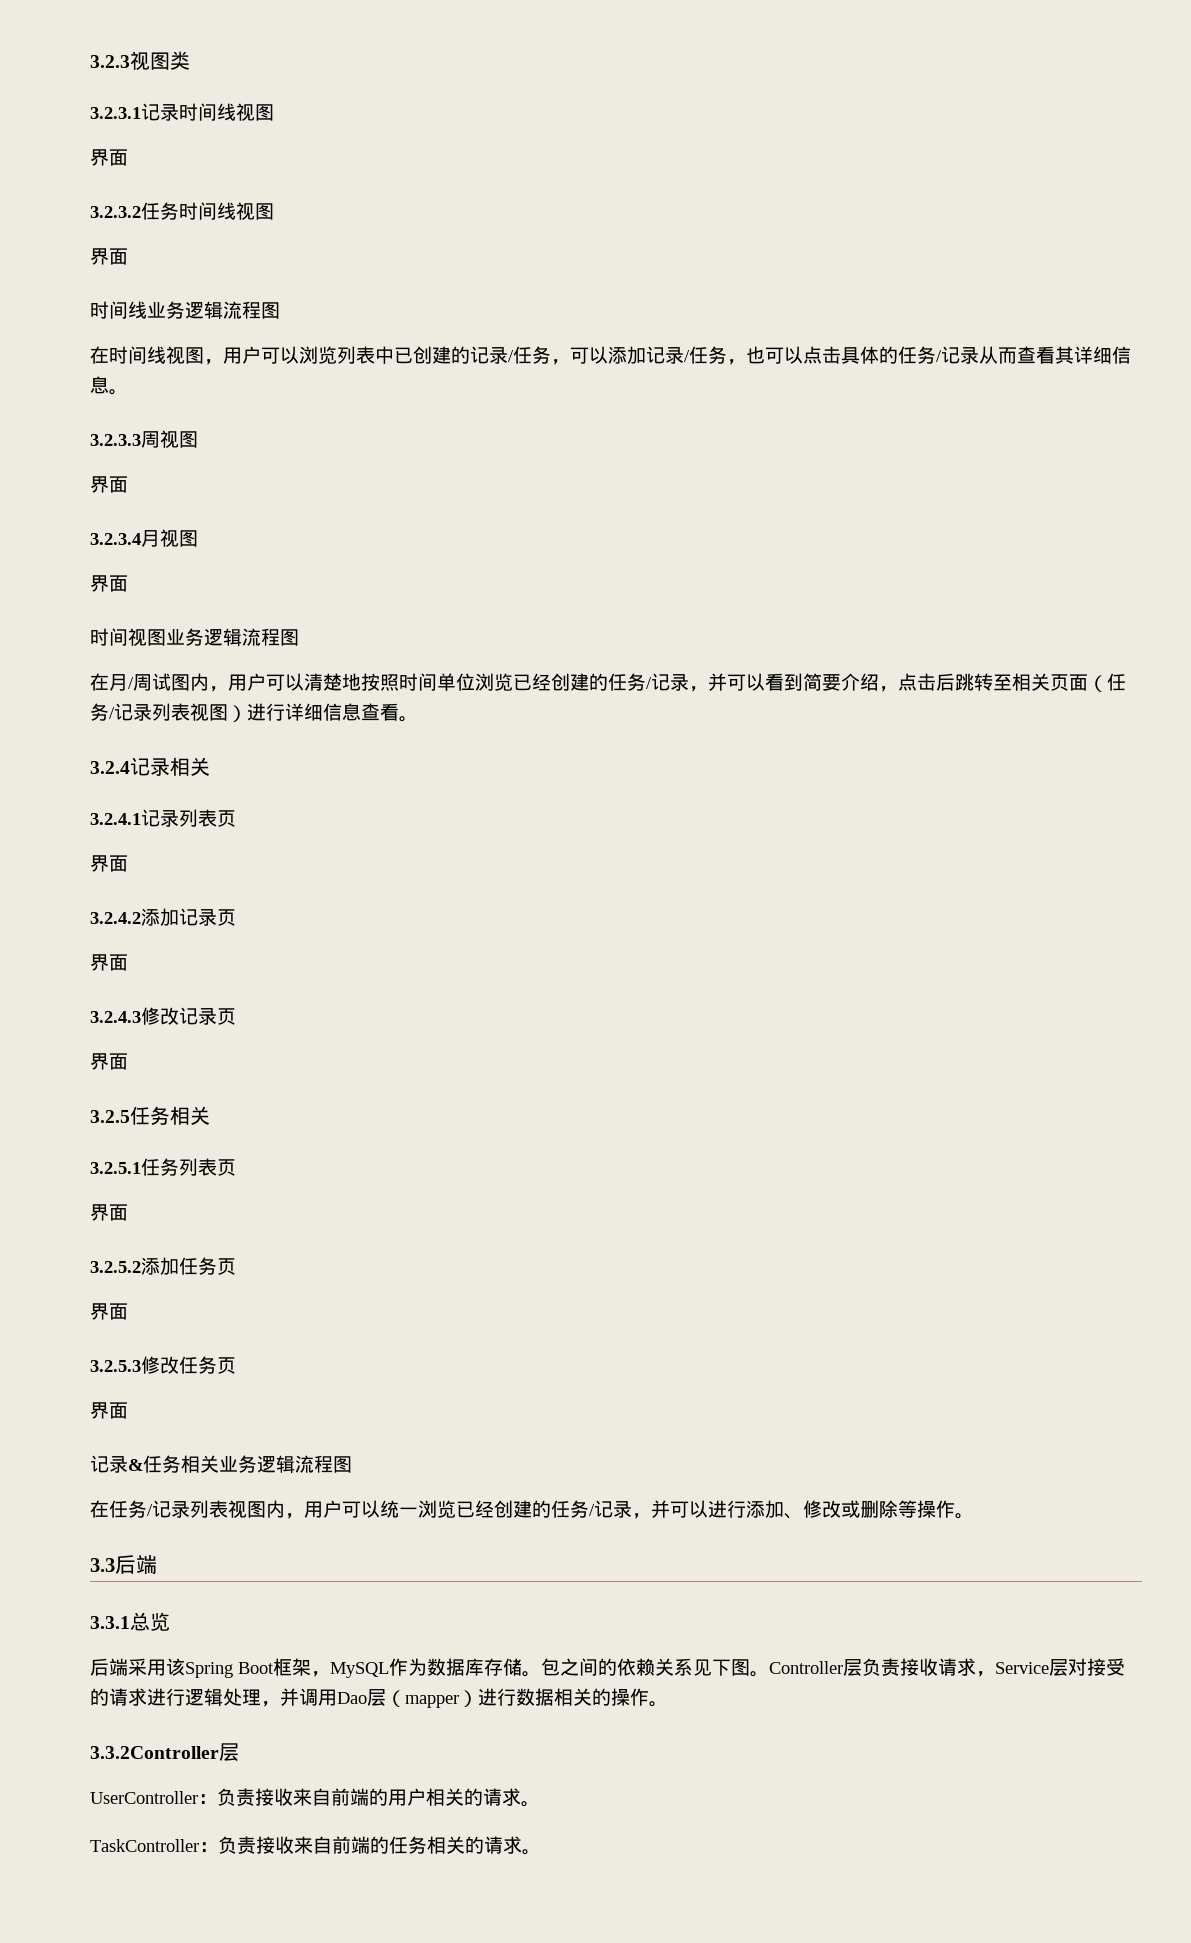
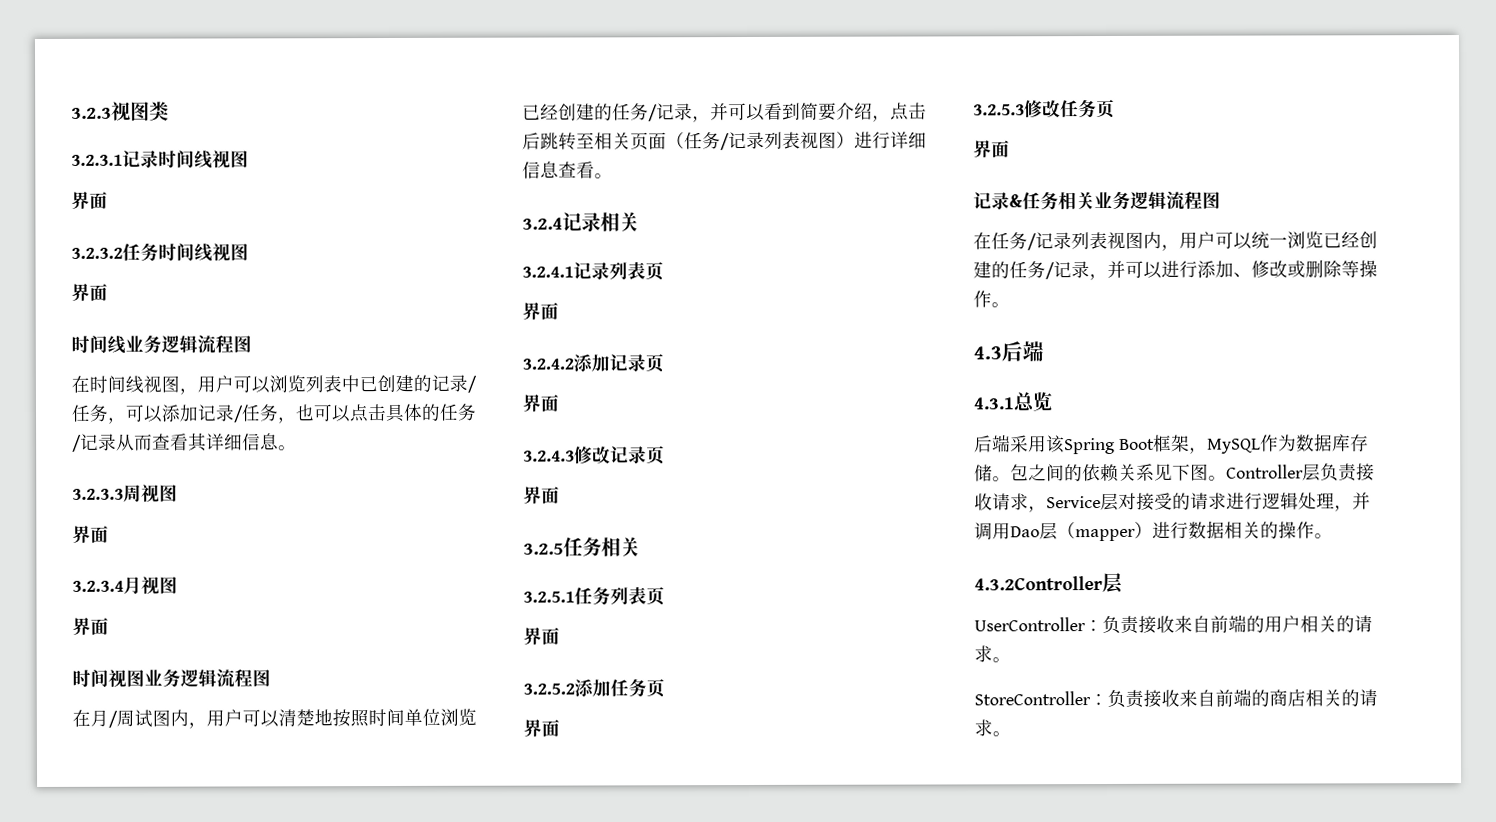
- 3.3后端
+ 4.3后端
- 3.3.1总览
+ 4.3.1总览
- 3.3.2Controller层
+ 4.3.2Controller层
- TaskController：负责接收来自前端的任务相关的请求。
+ StoreController：负责接收来自前端的商店相关的请求。

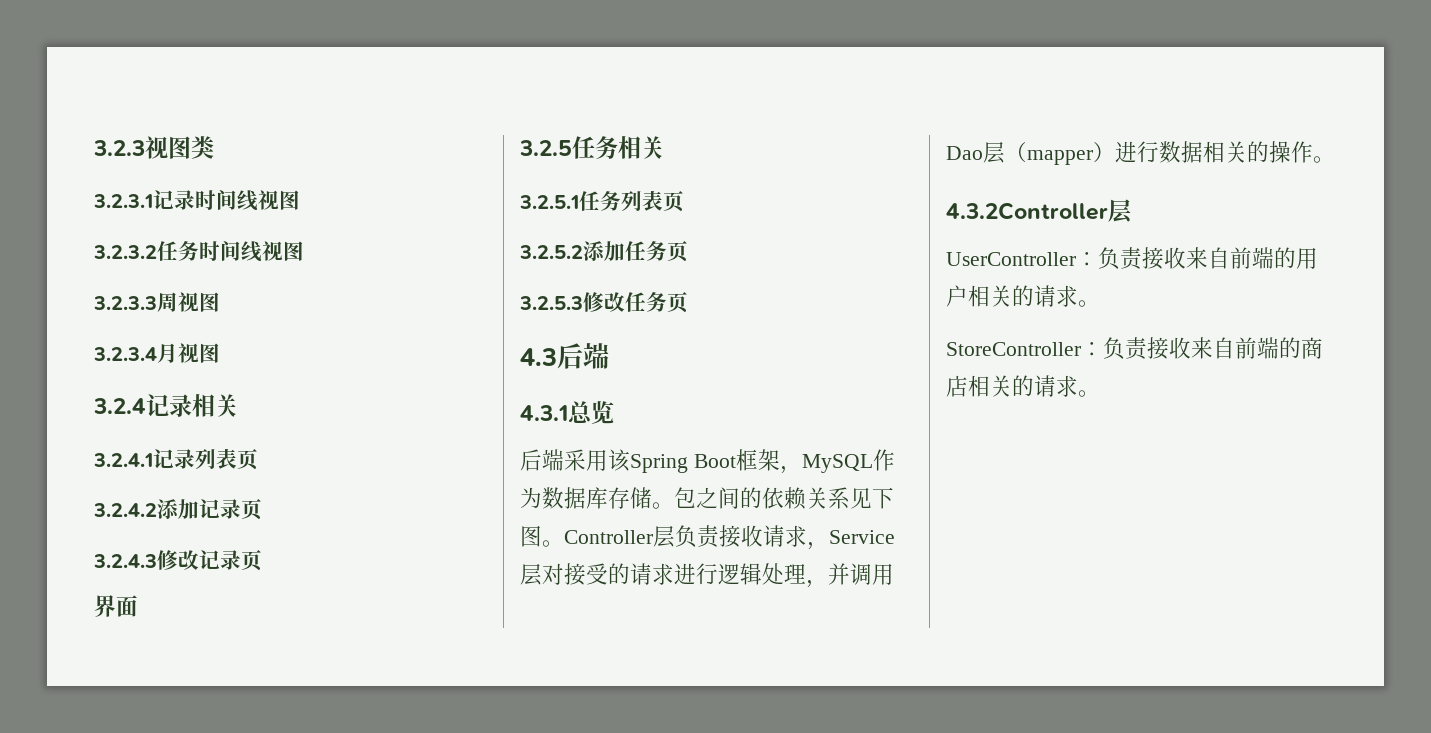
  3.2.3.1记录时间线视图
- 界面
  3.2.3.2任务时间线视图
- 界面
- 时间线业务逻辑流程图
- 在时间线视图，用户可以浏览列表中已创建的记录/任务，可以添加记录/任务，也可以点击具体的任务/记录从而查看其详细信息。
  3.2.3.3周视图
- 界面
  3.2.3.4月视图
- 界面
- 时间视图业务逻辑流程图
- 在月/周试图内，用户可以清楚地按照时间单位浏览已经创建的任务/记录，并可以看到简要介绍，点击后跳转至相关页面（任务/记录列表视图）进行详细信息查看。
  3.2.4.1记录列表页
- 界面
  3.2.4.2添加记录页
- 界面
  3.2.5.1任务列表页
- 界面
  3.2.5.2添加任务页
- 界面
  3.2.5.3修改任务页
- 界面
- 记录&任务相关业务逻辑流程图
- 在任务/记录列表视图内，用户可以统一浏览已经创建的任务/记录，并可以进行添加、修改或删除等操作。

